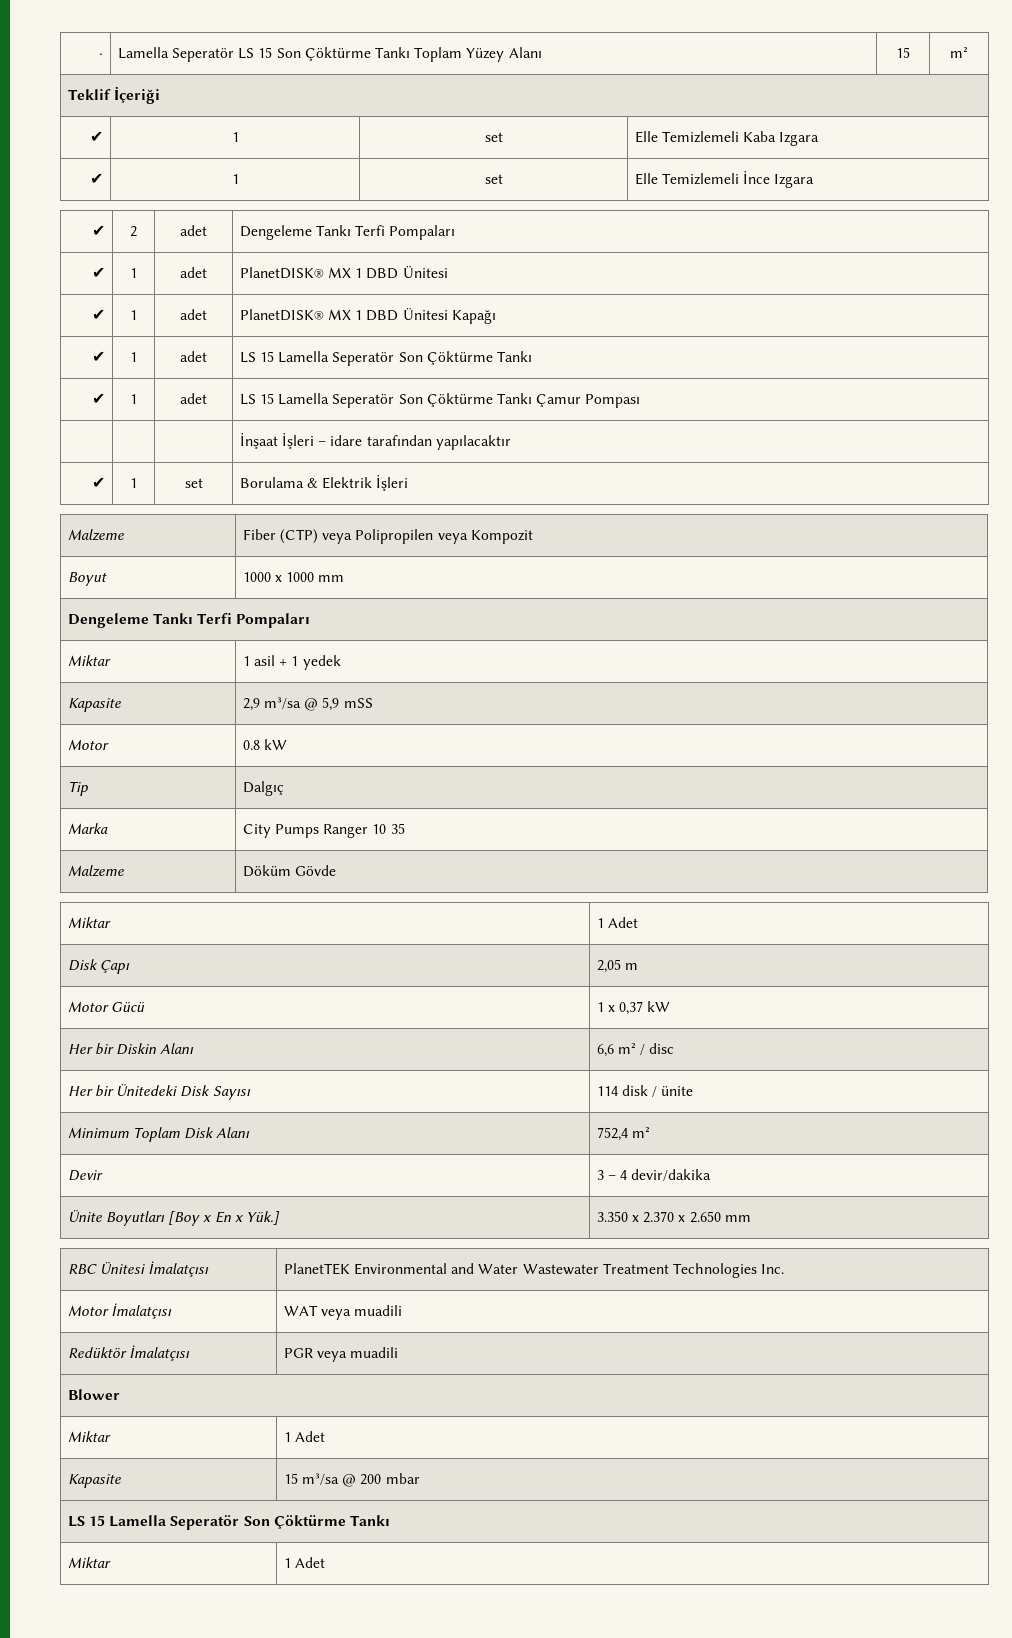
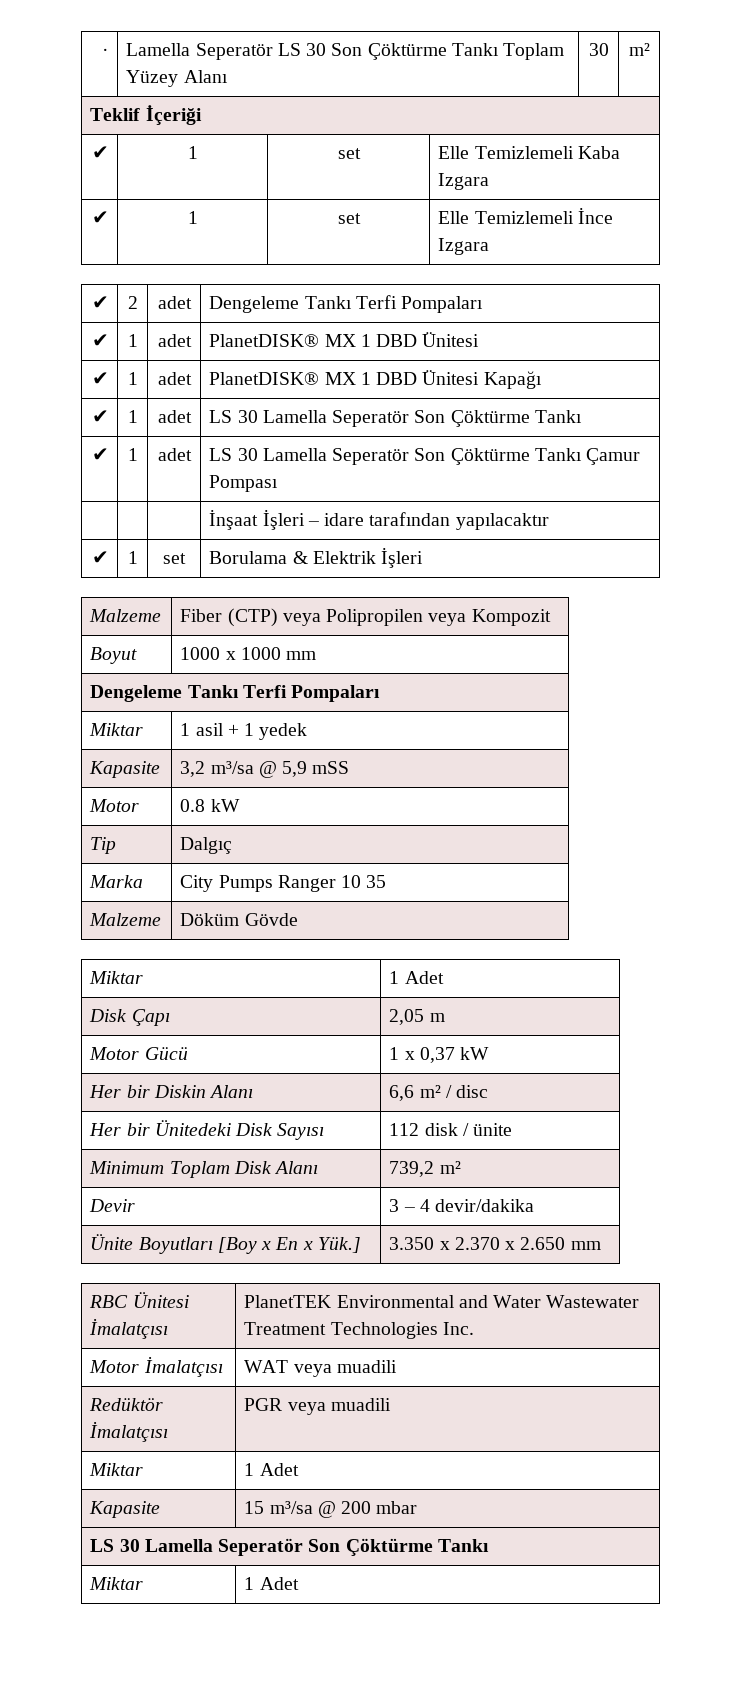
- · | Lamella Seperatör LS 15 Son Çöktürme Tankı Toplam Yüzey Alanı | 15 | m²
+ · | Lamella Seperatör LS 30 Son Çöktürme Tankı Toplam Yüzey Alanı | 30 | m²
  ✔ | 1 | adet | PlanetDISK® MX 1 DBD Ünitesi Kapağı
- ✔ | 1 | adet | LS 15 Lamella Seperatör Son Çöktürme Tankı
+ ✔ | 1 | adet | LS 30 Lamella Seperatör Son Çöktürme Tankı
- ✔ | 1 | adet | LS 15 Lamella Seperatör Son Çöktürme Tankı Çamur Pompası
+ ✔ | 1 | adet | LS 30 Lamella Seperatör Son Çöktürme Tankı Çamur Pompası
- Kapasite | 2,9 m³/sa @ 5,9 mSS
+ Kapasite | 3,2 m³/sa @ 5,9 mSS
- Her bir Ünitedeki Disk Sayısı | 114 disk / ünite
+ Her bir Ünitedeki Disk Sayısı | 112 disk / ünite
- Minimum Toplam Disk Alanı | 752,4 m²
+ Minimum Toplam Disk Alanı | 739,2 m²
- Blower
  Kapasite | 15 m³/sa @ 200 mbar
- LS 15 Lamella Seperatör Son Çöktürme Tankı
+ LS 30 Lamella Seperatör Son Çöktürme Tankı

